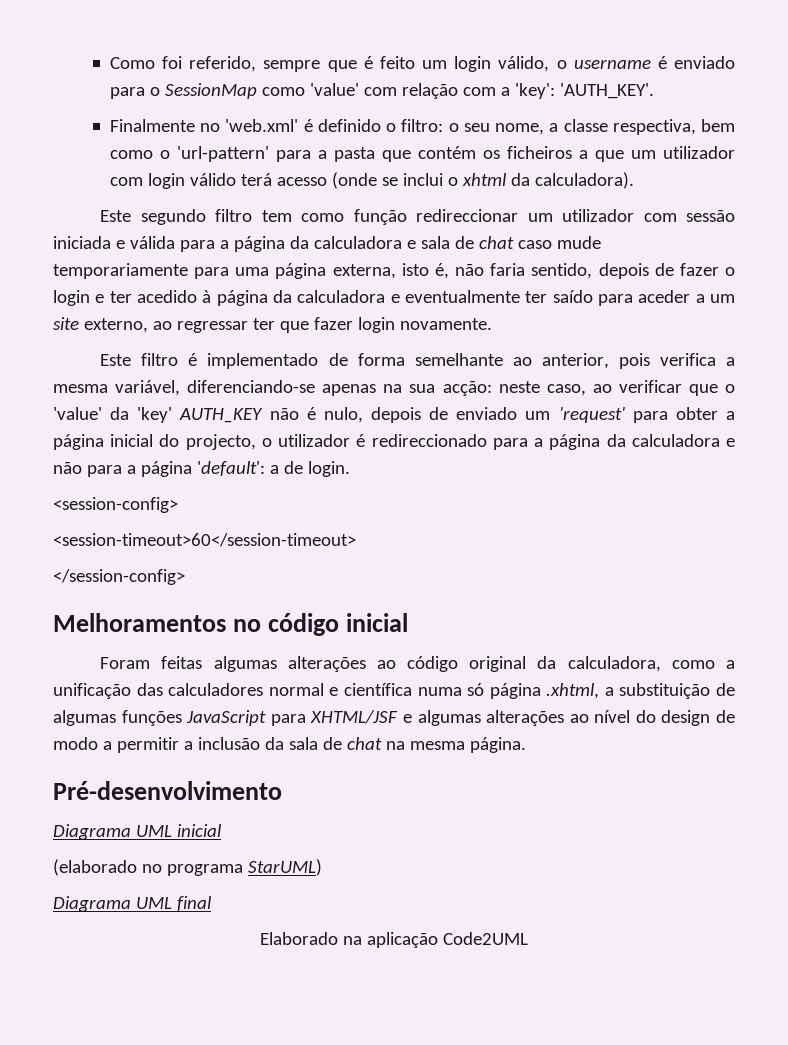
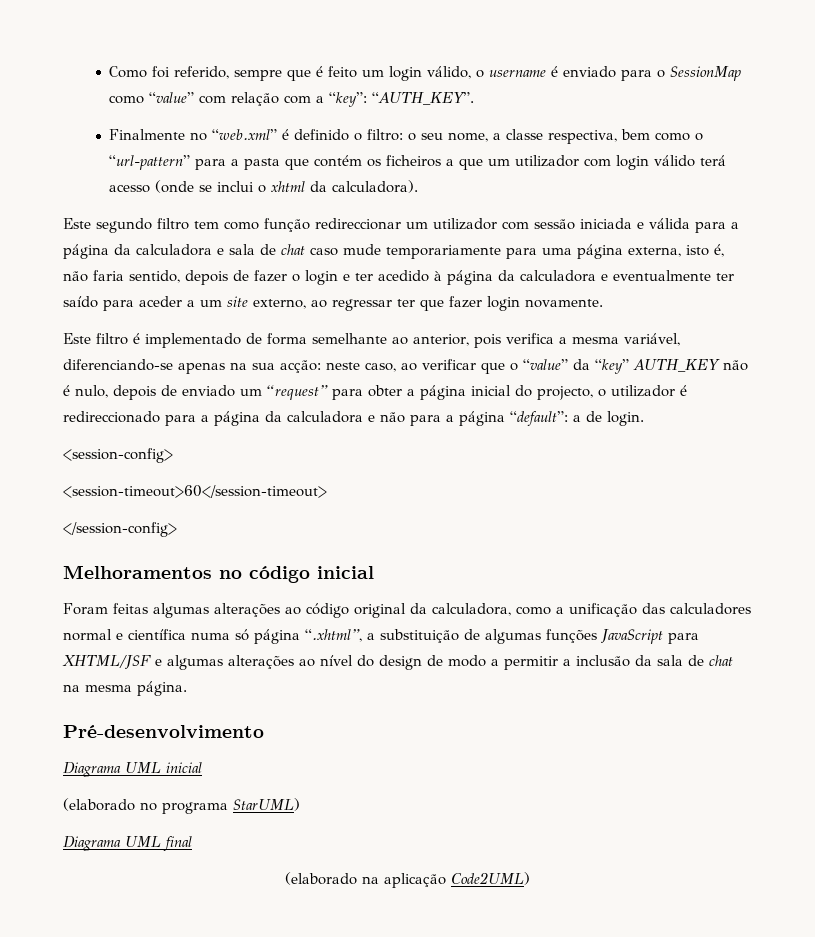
- Como foi referido, sempre que é feito um login válido, o username é enviado para o SessionMap como 'value' com relação com a 'key': 'AUTH_KEY'.
+ Como foi referido, sempre que é feito um login válido, o username é enviado para o SessionMap como “value” com relação com a “key”: “AUTH_KEY”.
- Finalmente no 'web.xml' é definido o filtro: o seu nome, a classe respectiva, bem como o 'url-pattern' para a pasta que contém os ficheiros a que um utilizador com login válido terá acesso (onde se inclui o xhtml da calculadora).
+ Finalmente no “web.xml” é definido o filtro: o seu nome, a classe respectiva, bem como o “url-pattern” para a pasta que contém os ficheiros a que um utilizador com login válido terá acesso (onde se inclui o xhtml da calculadora).
- Este filtro é implementado de forma semelhante ao anterior, pois verifica a mesma variável, diferenciando-se apenas na sua acção: neste caso, ao verificar que o 'value' da 'key' AUTH_KEY não é nulo, depois de enviado um 'request' para obter a página inicial do projecto, o utilizador é redireccionado para a página da calculadora e não para a página 'default': a de login.
+ Este filtro é implementado de forma semelhante ao anterior, pois verifica a mesma variável, diferenciando-se apenas na sua acção: neste caso, ao verificar que o “value” da “key” AUTH_KEY não é nulo, depois de enviado um “request” para obter a página inicial do projecto, o utilizador é redireccionado para a página da calculadora e não para a página “default”: a de login.
- Foram feitas algumas alterações ao código original da calculadora, como a unificação das calculadores normal e científica numa só página .xhtml, a substituição de algumas funções JavaScript para XHTML/JSF e algumas alterações ao nível do design de modo a permitir a inclusão da sala de chat na mesma página.
+ Foram feitas algumas alterações ao código original da calculadora, como a unificação das calculadores normal e científica numa só página “.xhtml”, a substituição de algumas funções JavaScript para XHTML/JSF e algumas alterações ao nível do design de modo a permitir a inclusão da sala de chat na mesma página.
- Elaborado na aplicação Code2UML
+ (elaborado na aplicação Code2UML)

